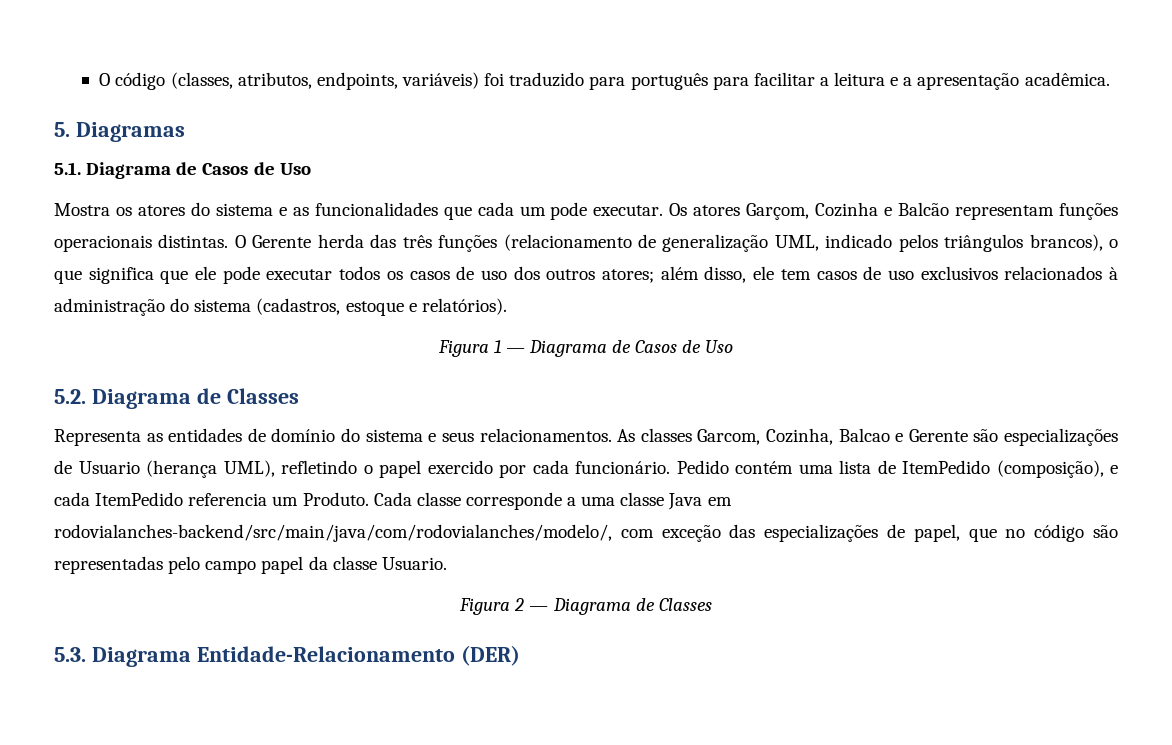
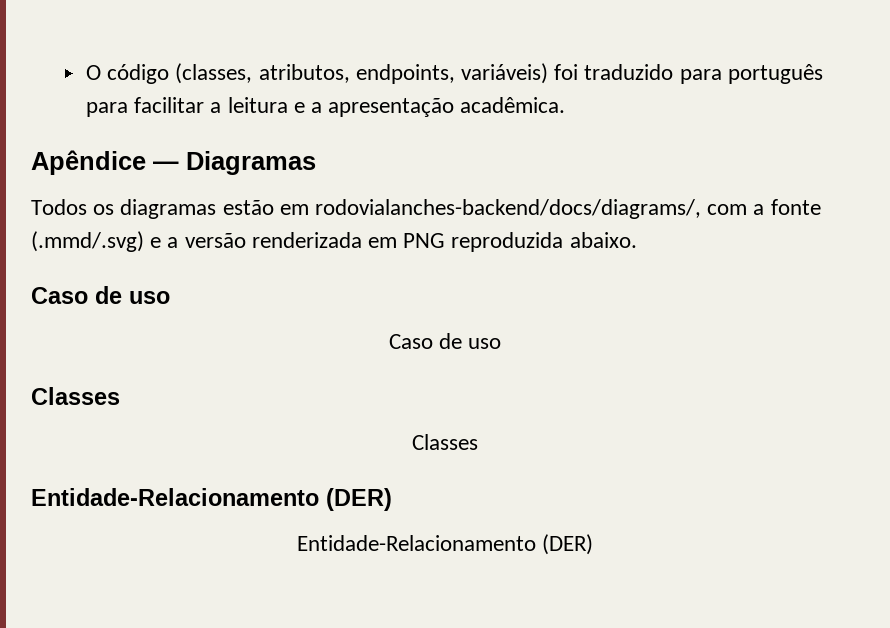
- 5. Diagramas
+ Apêndice — Diagramas
- 5.1. Diagrama de Casos de Uso
- Mostra os atores do sistema e as funcionalidades que cada um pode executar. Os atores Garçom, Cozinha e Balcão representam funções operacionais distintas. O Gerente herda das três funções (relacionamento de generalização UML, indicado pelos triângulos brancos), o que significa que ele pode executar todos os casos de uso dos outros atores; além disso, ele tem casos de uso exclusivos relacionados à administração do sistema (cadastros, estoque e relatórios).
- Figura 1 — Diagrama de Casos de Uso
- 5.2. Diagrama de Classes
- Representa as entidades de domínio do sistema e seus relacionamentos. As classes Garcom, Cozinha, Balcao e Gerente são especializações de Usuario (herança UML), refletindo o papel exercido por cada funcionário. Pedido contém uma lista de ItemPedido (composição), e cada ItemPedido referencia um Produto. Cada classe corresponde a uma classe Java em rodovialanches-backend/src/main/java/com/rodovialanches/modelo/, com exceção das especializações de papel, que no código são representadas pelo campo papel da classe Usuario.
- Figura 2 — Diagrama de Classes
- 5.3. Diagrama Entidade-Relacionamento (DER)
+ Todos os diagramas estão em rodovialanches-backend/docs/diagrams/, com a fonte (.mmd/.svg) e a versão renderizada em PNG reproduzida abaixo.
+ Caso de uso
+ Caso de uso
+ Classes
+ Classes
+ Entidade-Relacionamento (DER)
+ Entidade-Relacionamento (DER)

